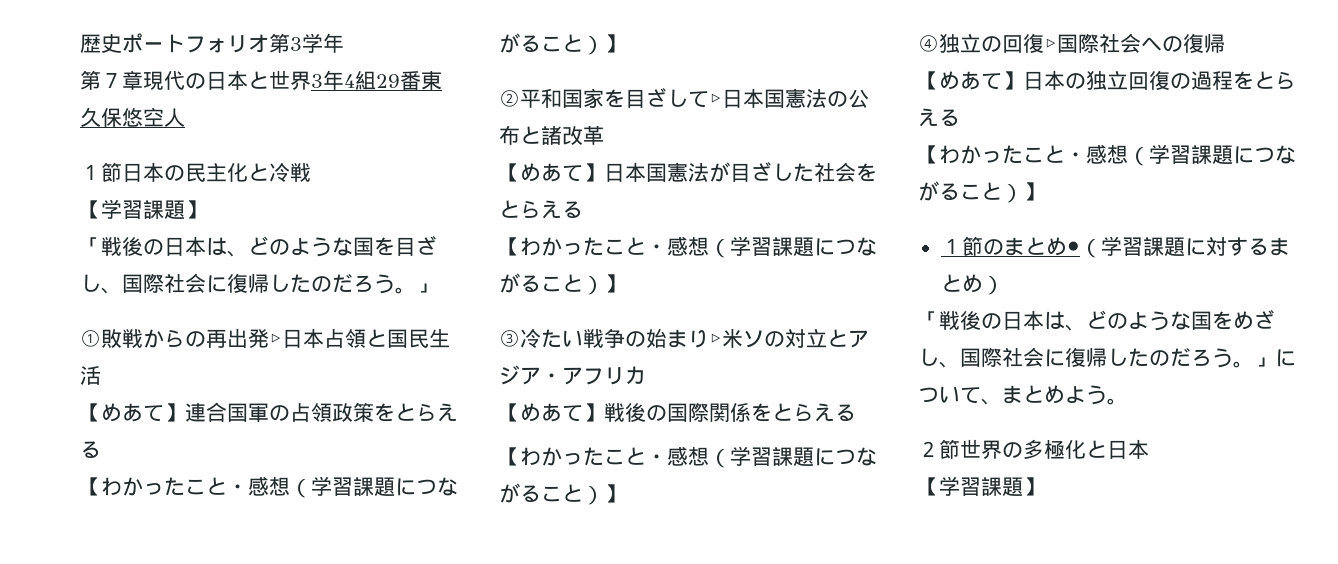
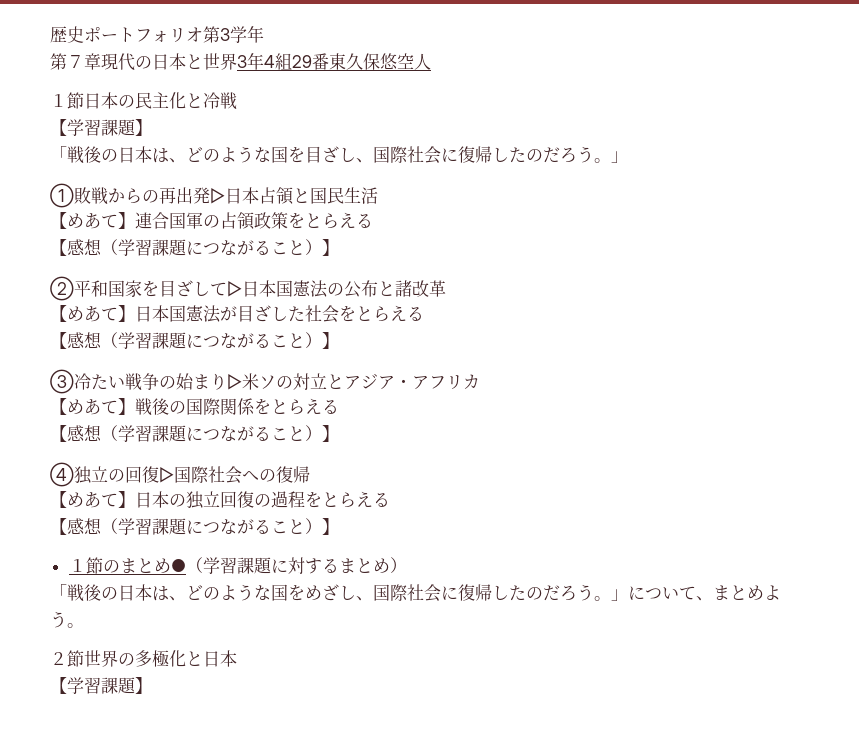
  【めあて】連合国軍の占領政策をとらえる
- 【わかったこと・感想（学習課題につながること）】
+ 【感想（学習課題につながること）】
  【めあて】日本国憲法が目ざした社会をとらえる
- 【わかったこと・感想（学習課題につながること）】
+ 【感想（学習課題につながること）】
  【めあて】戦後の国際関係をとらえる
- 【わかったこと・感想（学習課題につながること）】
+ 【感想（学習課題につながること）】
  【めあて】日本の独立回復の過程をとらえる
- 【わかったこと・感想（学習課題につながること）】
+ 【感想（学習課題につながること）】

